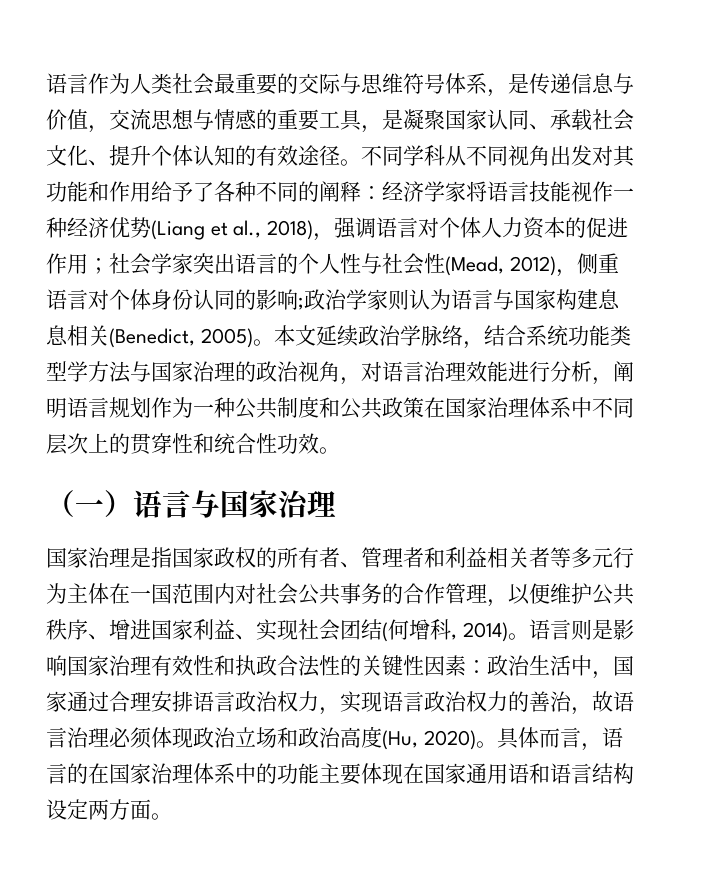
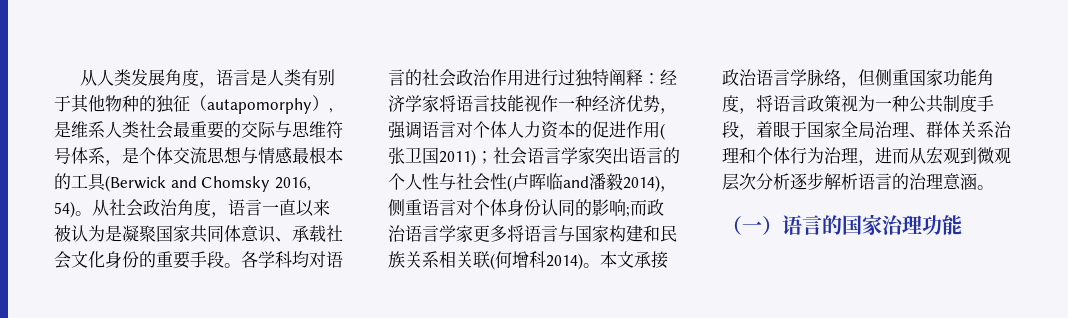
- 语言作为人类社会最重要的交际与思维符号体系，是传递信息与价值，交流思想与情感的重要工具，是凝聚国家认同、承载社会文化、提升个体认知的有效途径。不同学科从不同视角出发对其功能和作用给予了各种不同的阐释：经济学家将语言技能视作一种经济优势(Liang et al., 2018)，强调语言对个体人力资本的促进作用；社会学家突出语言的个人性与社会性(Mead, 2012)，侧重语言对个体身份认同的影响;政治学家则认为语言与国家构建息息相关(Benedict, 2005)。本文延续政治学脉络，结合系统功能类型学方法与国家治理的政治视角，对语言治理效能进行分析，阐明语言规划作为一种公共制度和公共政策在国家治理体系中不同层次上的贯穿性和统合性功效。
+ 从人类发展角度，语言是人类有别于其他物种的独征（autapomorphy）,是维系人类社会最重要的交际与思维符号体系，是个体交流思想与情感最根本的工具(Berwick and Chomsky 2016, 54)。从社会政治角度，语言一直以来被认为是凝聚国家共同体意识、承载社会文化身份的重要手段。各学科均对语言的社会政治作用进行过独特阐释：经济学家将语言技能视作一种经济优势，强调语言对个体人力资本的促进作用(张卫国2011)；社会语言学家突出语言的个人性与社会性(卢晖临and潘毅2014)，侧重语言对个体身份认同的影响;而政治语言学家更多将语言与国家构建和民族关系相关联(何增科2014)。本文承接政治语言学脉络，但侧重国家功能角度，将语言政策视为一种公共制度手段，着眼于国家全局治理、群体关系治理和个体行为治理，进而从宏观到微观层次分析逐步解析语言的治理意涵。
- （一）语言与国家治理
- 国家治理是指国家政权的所有者、管理者和利益相关者等多元行为主体在一国范围内对社会公共事务的合作管理，以便维护公共秩序、增进国家利益、实现社会团结(何增科, 2014)。语言则是影响国家治理有效性和执政合法性的关键性因素：政治生活中，国家通过合理安排语言政治权力，实现语言政治权力的善治，故语言治理必须体现政治立场和政治高度(Hu, 2020)。具体而言，语言的在国家治理体系中的功能主要体现在国家通用语和语言结构设定两方面。
+ （一）语言的国家治理功能

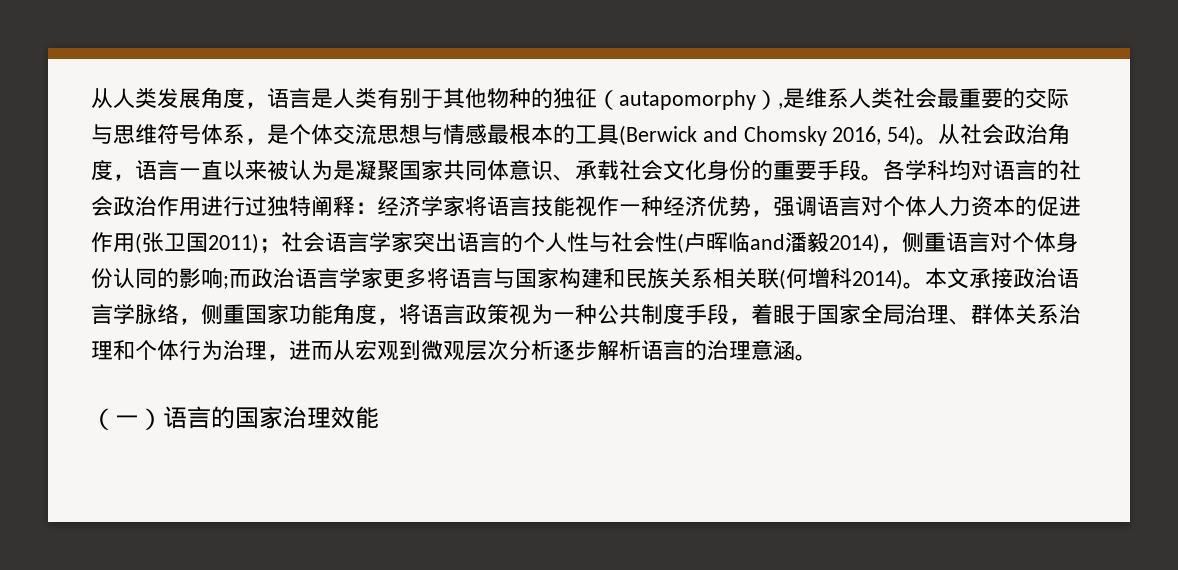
- 本文承接政治语言学脉络，但侧重国家功能角度，将语言政策视为一种公共制度手段，着眼于国家全局治理、群体关系治理和个体行为治理，进而从宏观到微观层次分析逐步解析语言的治理意涵。
+ 本文承接政治语言学脉络，侧重国家功能角度，将语言政策视为一种公共制度手段，着眼于国家全局治理、群体关系治理和个体行为治理，进而从宏观到微观层次分析逐步解析语言的治理意涵。
- （一）语言的国家治理功能
+ （一）语言的国家治理效能

